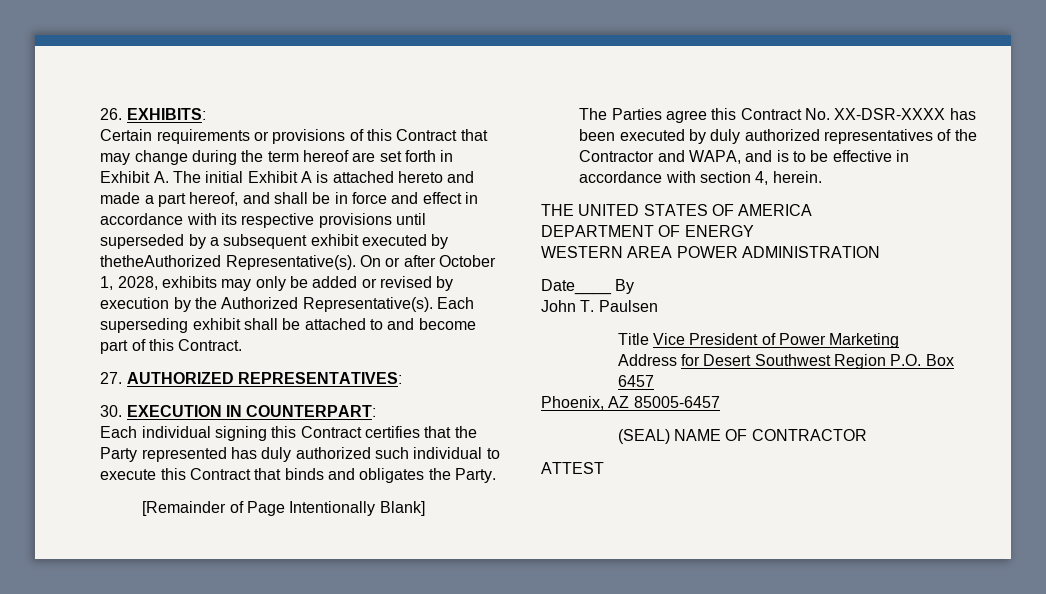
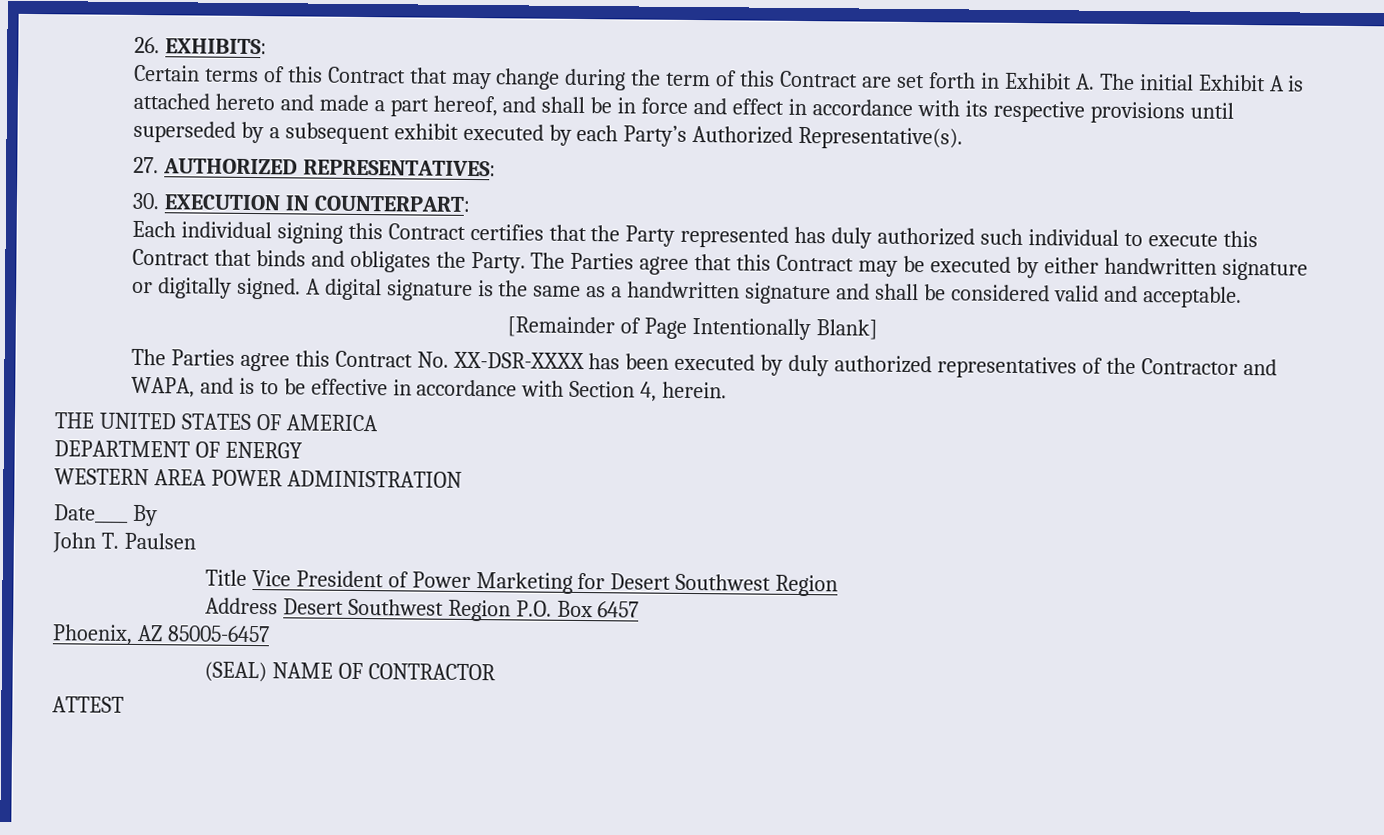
- Certain requirements or provisions of this Contract that may change during the term hereof are set forth in Exhibit A. The initial Exhibit A is attached hereto and made a part hereof, and shall be in force and effect in accordance with its respective provisions until superseded by a subsequent exhibit executed by thetheAuthorized Representative(s). On or after October 1, 2028, exhibits may only be added or revised by execution by the Authorized Representative(s). Each superseding exhibit shall be attached to and become part of this Contract.
+ Certain terms of this Contract that may change during the term of this Contract are set forth in Exhibit A. The initial Exhibit A is attached hereto and made a part hereof, and shall be in force and effect in accordance with its respective provisions until superseded by a subsequent exhibit executed by each Party’s Authorized Representative(s).
+ The Parties agree that this Contract may be executed by either handwritten signature or digitally signed. A digital signature is the same as a handwritten signature and shall be considered valid and acceptable.
- The Parties agree this Contract No. XX-DSR-XXXX has been executed by duly authorized representatives of the Contractor and WAPA, and is to be effective in accordance with section 4, herein.
+ The Parties agree this Contract No. XX-DSR-XXXX has been executed by duly authorized representatives of the Contractor and WAPA, and is to be effective in accordance with Section 4, herein.
- Title Vice President of Power Marketing
+ Title Vice President of Power Marketing for Desert Southwest Region
- Address for Desert Southwest Region P.O. Box 6457
+ Address Desert Southwest Region P.O. Box 6457

